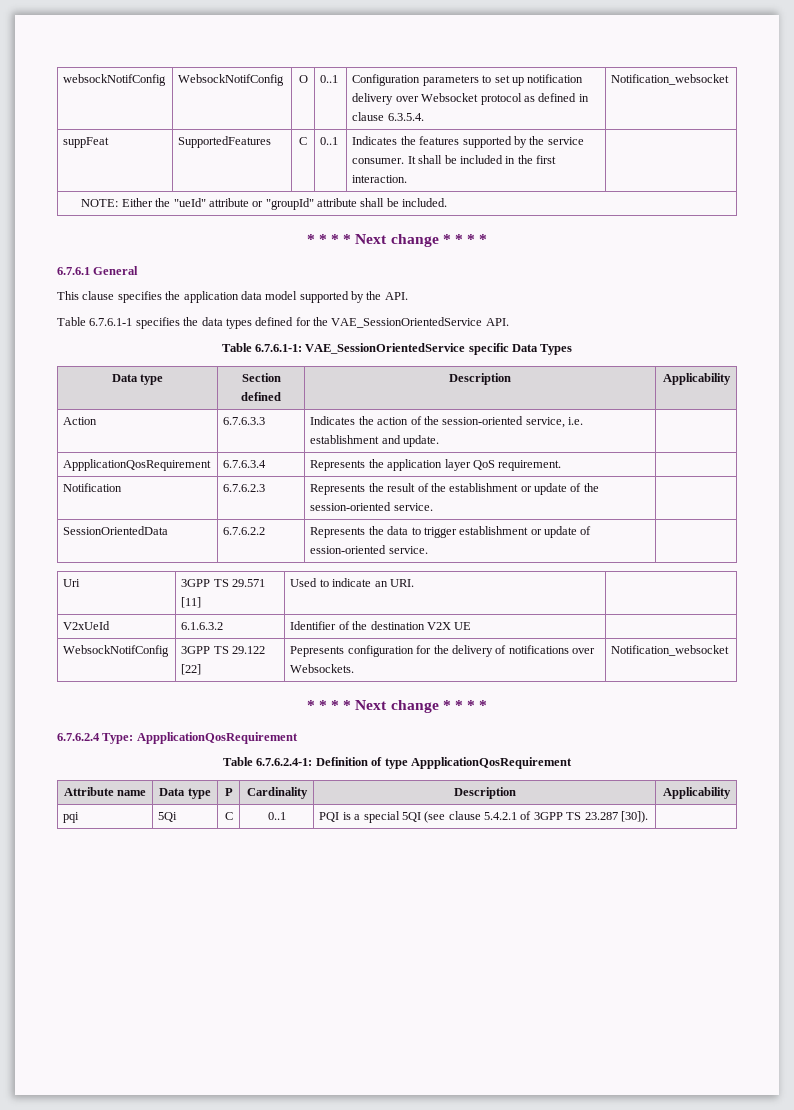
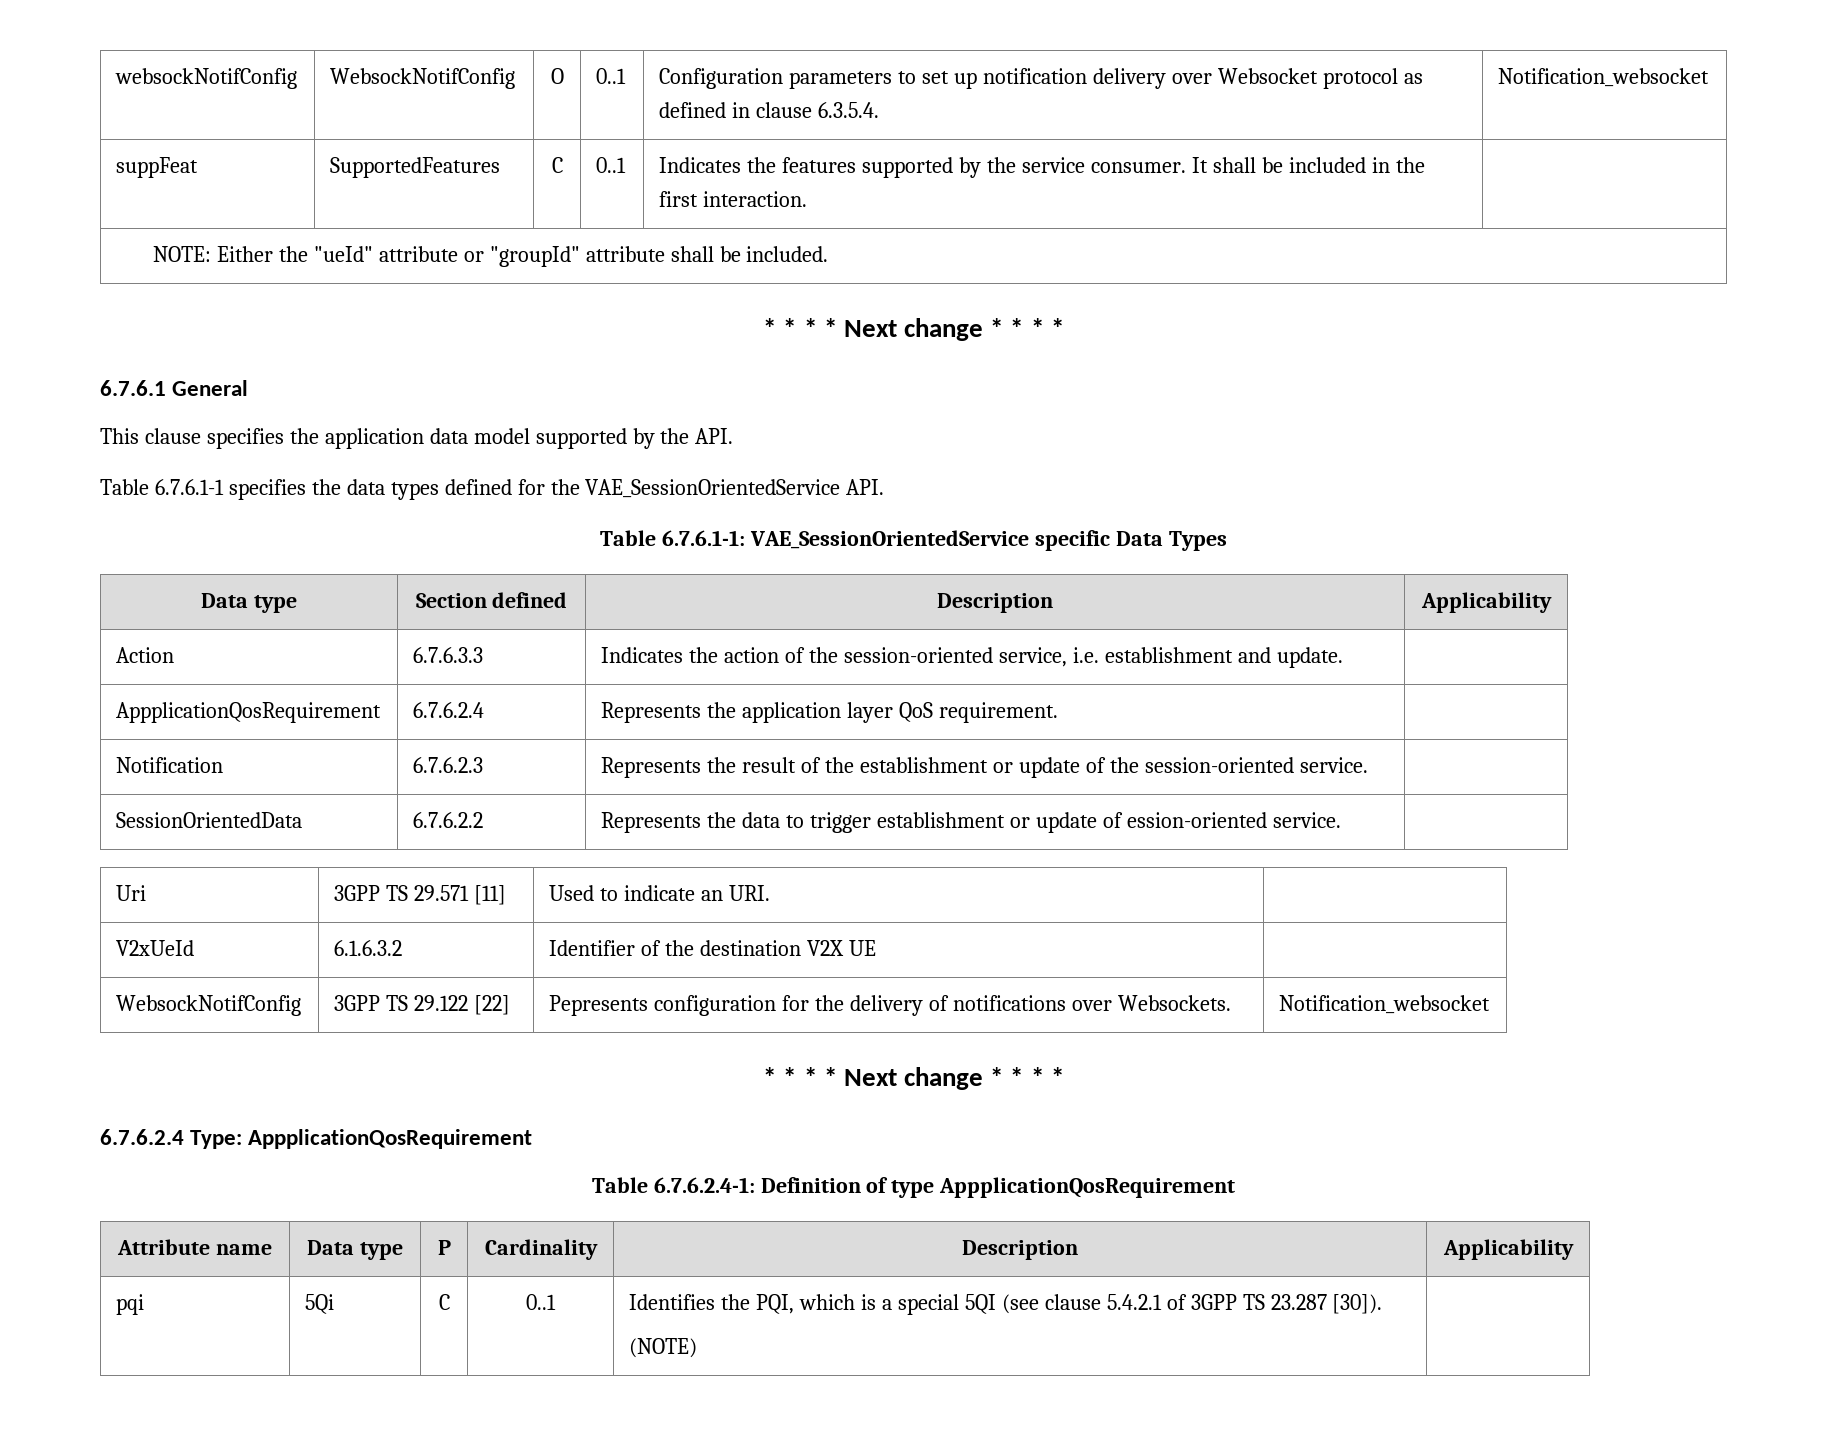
- AppplicationQosRequirement | 6.7.6.3.4 | Represents the application layer QoS requirement. |
+ AppplicationQosRequirement | 6.7.6.2.4 | Represents the application layer QoS requirement. |
- pqi | 5Qi | C | 0..1 | PQI is a special 5QI (see clause 5.4.2.1 of 3GPP TS 23.287 [30]). |
+ pqi | 5Qi | C | 0..1 | Identifies the PQI, which is a special 5QI (see clause 5.4.2.1 of 3GPP TS 23.287 [30]).
+ (NOTE) |

